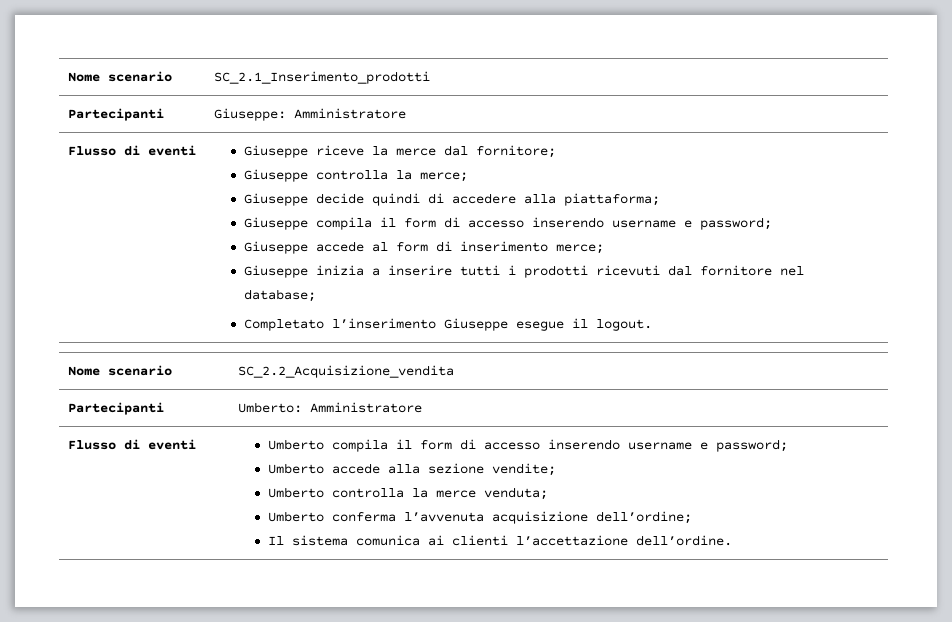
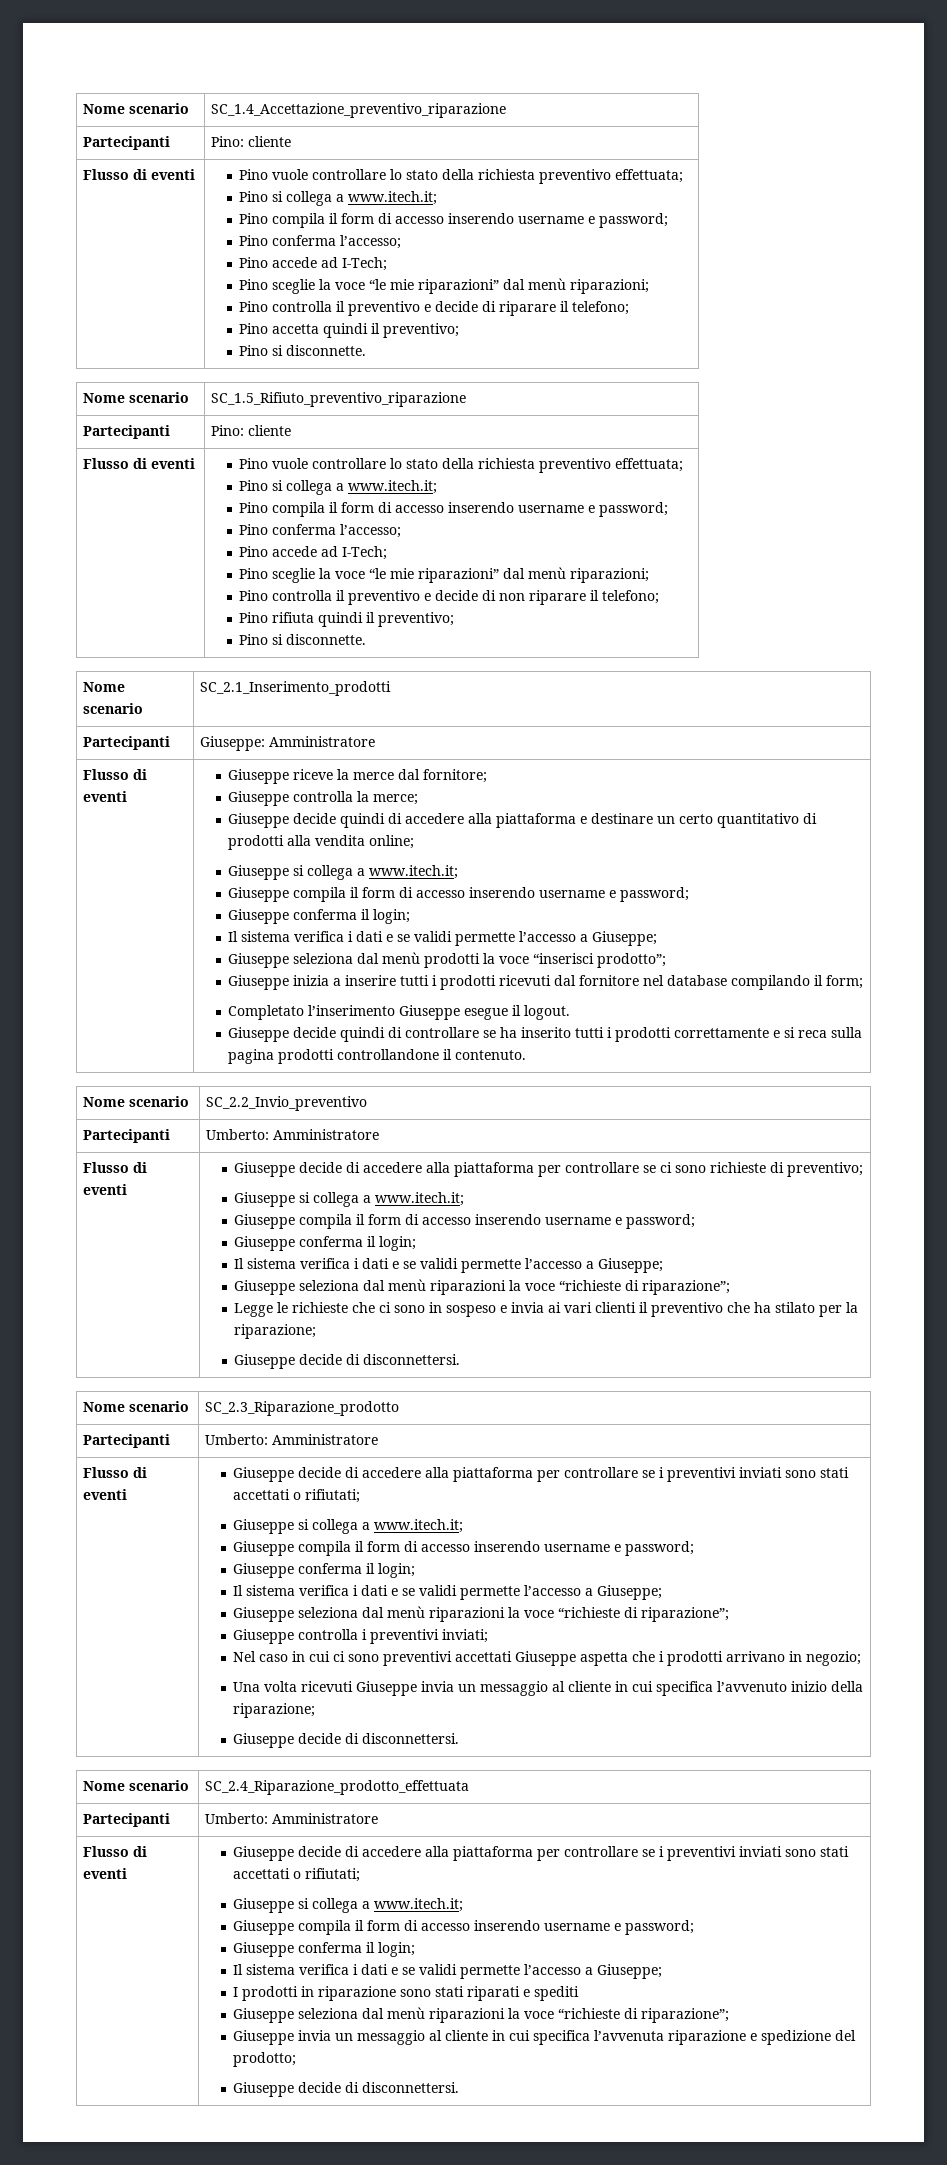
+ Nome scenario | SC_1.4_Accettazione_preventivo_riparazione
+ Partecipanti | Pino: cliente
+ Flusso di eventi | Pino vuole controllare lo stato della richiesta preventivo effettuata;
+ Pino si collega a www.itech.it;
+ Pino compila il form di accesso inserendo username e password;
+ Pino conferma l’accesso;
+ Pino accede ad I-Tech;
+ Pino sceglie la voce “le mie riparazioni” dal menù riparazioni;
+ Pino controlla il preventivo e decide di riparare il telefono;
+ Pino accetta quindi il preventivo;
+ Pino si disconnette.
+ Nome scenario | SC_1.5_Rifiuto_preventivo_riparazione
+ Partecipanti | Pino: cliente
+ Flusso di eventi | Pino vuole controllare lo stato della richiesta preventivo effettuata;
+ Pino si collega a www.itech.it;
+ Pino compila il form di accesso inserendo username e password;
+ Pino conferma l’accesso;
+ Pino accede ad I-Tech;
+ Pino sceglie la voce “le mie riparazioni” dal menù riparazioni;
+ Pino controlla il preventivo e decide di non riparare il telefono;
+ Pino rifiuta quindi il preventivo;
+ Pino si disconnette.
- Giuseppe decide quindi di accedere alla piattaforma;
+ Giuseppe decide quindi di accedere alla piattaforma e destinare un certo quantitativo di prodotti alla vendita online;
+ Giuseppe si collega a www.itech.it;
  Giuseppe compila il form di accesso inserendo username e password;
- Giuseppe accede al form di inserimento merce;
+ Giuseppe conferma il login;
+ Il sistema verifica i dati e se validi permette l’accesso a Giuseppe;
+ Giuseppe seleziona dal menù prodotti la voce “inserisci prodotto”;
- Giuseppe inizia a inserire tutti i prodotti ricevuti dal fornitore nel database;
+ Giuseppe inizia a inserire tutti i prodotti ricevuti dal fornitore nel database compilando il form;
- Nome scenario | SC_2.2_Acquisizione_vendita
+ Giuseppe decide quindi di controllare se ha inserito tutti i prodotti correttamente e si reca sulla pagina prodotti controllandone il contenuto.
+ Nome scenario | SC_2.2_Invio_preventivo
  Partecipanti | Umberto: Amministratore
- Flusso di eventi | Umberto compila il form di accesso inserendo username e password;
- Umberto accede alla sezione vendite;
- Umberto controlla la merce venduta;
- Umberto conferma l’avvenuta acquisizione dell’ordine;
- Il sistema comunica ai clienti l’accettazione dell’ordine.
+ Flusso di eventi | Giuseppe decide di accedere alla piattaforma per controllare se ci sono richieste di preventivo;
+ Giuseppe si collega a www.itech.it;
+ Giuseppe compila il form di accesso inserendo username e password;
+ Giuseppe conferma il login;
+ Il sistema verifica i dati e se validi permette l’accesso a Giuseppe;
+ Giuseppe seleziona dal menù riparazioni la voce “richieste di riparazione”;
+ Legge le richieste che ci sono in sospeso e invia ai vari clienti il preventivo che ha stilato per la riparazione;
+ Giuseppe decide di disconnettersi.
+ Nome scenario | SC_2.3_Riparazione_prodotto
+ Partecipanti | Umberto: Amministratore
+ Flusso di eventi | Giuseppe decide di accedere alla piattaforma per controllare se i preventivi inviati sono stati accettati o rifiutati;
+ Giuseppe si collega a www.itech.it;
+ Giuseppe compila il form di accesso inserendo username e password;
+ Giuseppe conferma il login;
+ Il sistema verifica i dati e se validi permette l’accesso a Giuseppe;
+ Giuseppe seleziona dal menù riparazioni la voce “richieste di riparazione”;
+ Giuseppe controlla i preventivi inviati;
+ Nel caso in cui ci sono preventivi accettati Giuseppe aspetta che i prodotti arrivano in negozio;
+ Una volta ricevuti Giuseppe invia un messaggio al cliente in cui specifica l’avvenuto inizio della riparazione;
+ Giuseppe decide di disconnettersi.
+ Nome scenario | SC_2.4_Riparazione_prodotto_effettuata
+ Partecipanti | Umberto: Amministratore
+ Flusso di eventi | Giuseppe decide di accedere alla piattaforma per controllare se i preventivi inviati sono stati accettati o rifiutati;
+ Giuseppe si collega a www.itech.it;
+ Giuseppe compila il form di accesso inserendo username e password;
+ Giuseppe conferma il login;
+ Il sistema verifica i dati e se validi permette l’accesso a Giuseppe;
+ I prodotti in riparazione sono stati riparati e spediti
+ Giuseppe seleziona dal menù riparazioni la voce “richieste di riparazione”;
+ Giuseppe invia un messaggio al cliente in cui specifica l’avvenuta riparazione e spedizione del prodotto;
+ Giuseppe decide di disconnettersi.

